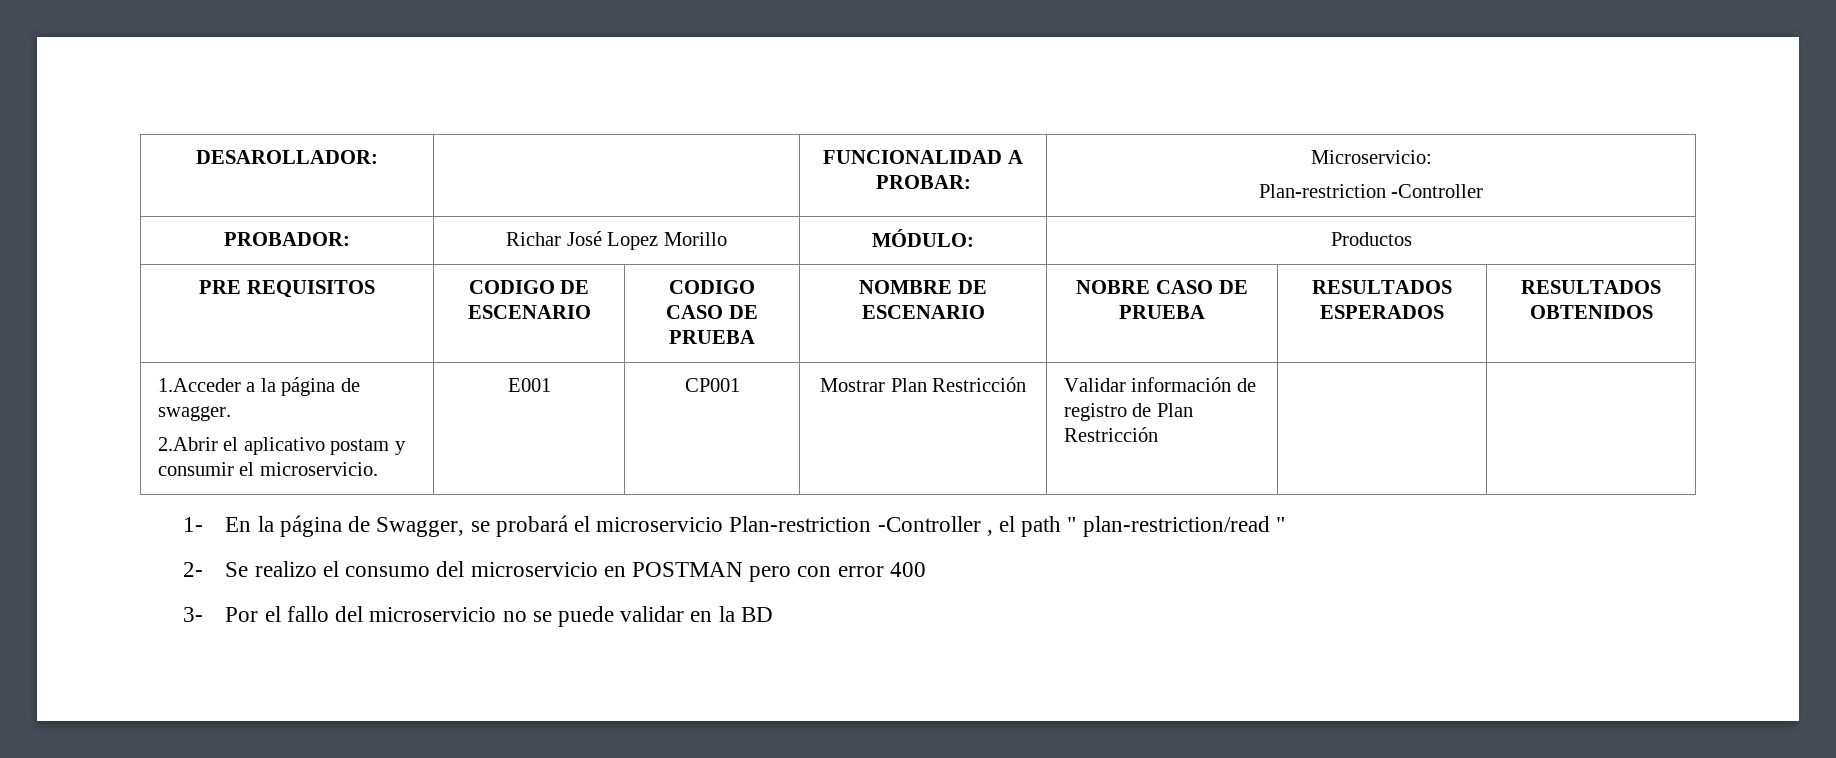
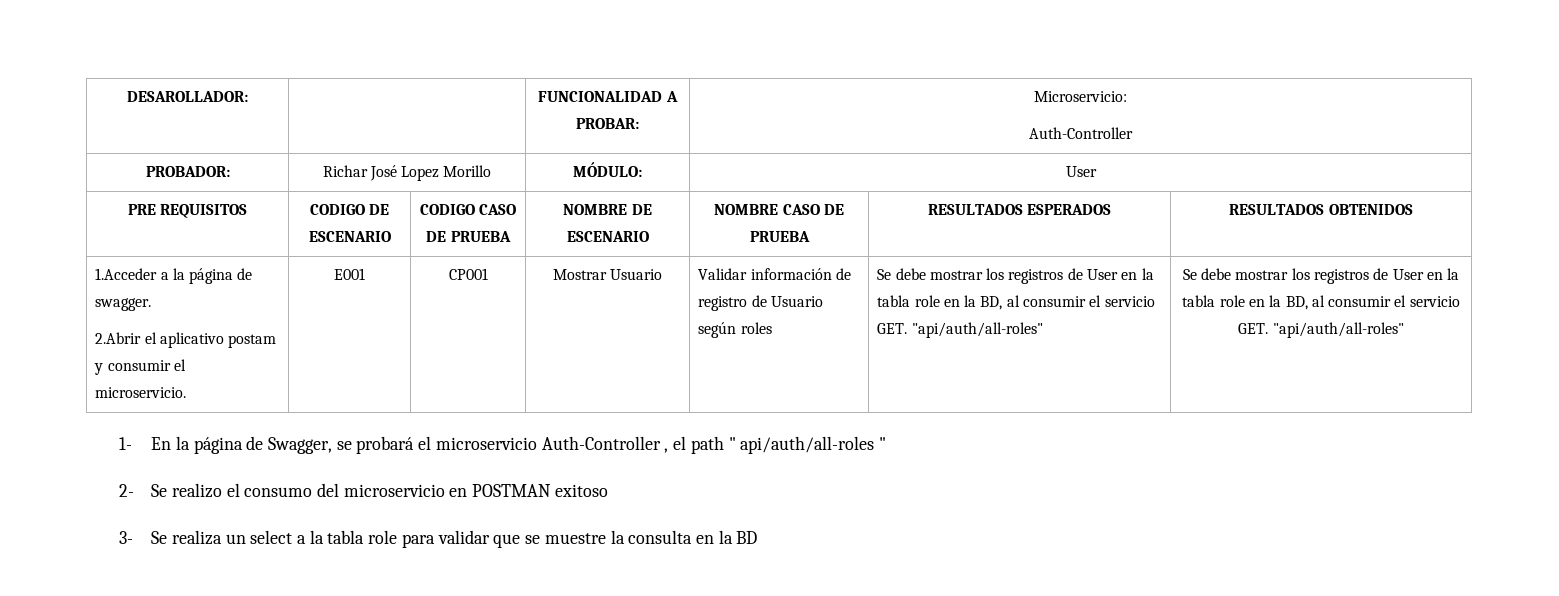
  DESAROLLADOR: | | FUNCIONALIDAD A PROBAR: | Microservicio:
- Plan-restriction -Controller
+ Auth-Controller
- PROBADOR: | Richar José Lopez Morillo | MÓDULO: | Productos
+ PROBADOR: | Richar José Lopez Morillo | MÓDULO: | User
- PRE REQUISITOS | CODIGO DE ESCENARIO | CODIGO CASO DE PRUEBA | NOMBRE DE ESCENARIO | NOBRE CASO DE PRUEBA | RESULTADOS ESPERADOS | RESULTADOS OBTENIDOS
+ PRE REQUISITOS | CODIGO DE ESCENARIO | CODIGO CASO DE PRUEBA | NOMBRE DE ESCENARIO | NOMBRE CASO DE PRUEBA | RESULTADOS ESPERADOS | RESULTADOS OBTENIDOS
- Mostrar Plan Restricción
+ Mostrar Usuario
- Validar información de registro de Plan Restricción
+ Validar información de registro de Usuario según roles | Se debe mostrar los registros de User en la tabla role en la BD, al consumir el servicio GET. "api/auth/all-roles" | Se debe mostrar los registros de User en la tabla role en la BD, al consumir el servicio GET. "api/auth/all-roles"
- 1- En la página de Swagger, se probará el microservicio Plan-restriction -Controller , el path " plan-restriction/read "
+ 1- En la página de Swagger, se probará el microservicio Auth-Controller , el path " api/auth/all-roles "
- 2- Se realizo el consumo del microservicio en POSTMAN pero con error 400
- 3- Por el fallo del microservicio no se puede validar en la BD
+ 2- Se realizo el consumo del microservicio en POSTMAN exitoso
+ 3- Se realiza un select a la tabla role para validar que se muestre la consulta en la BD

